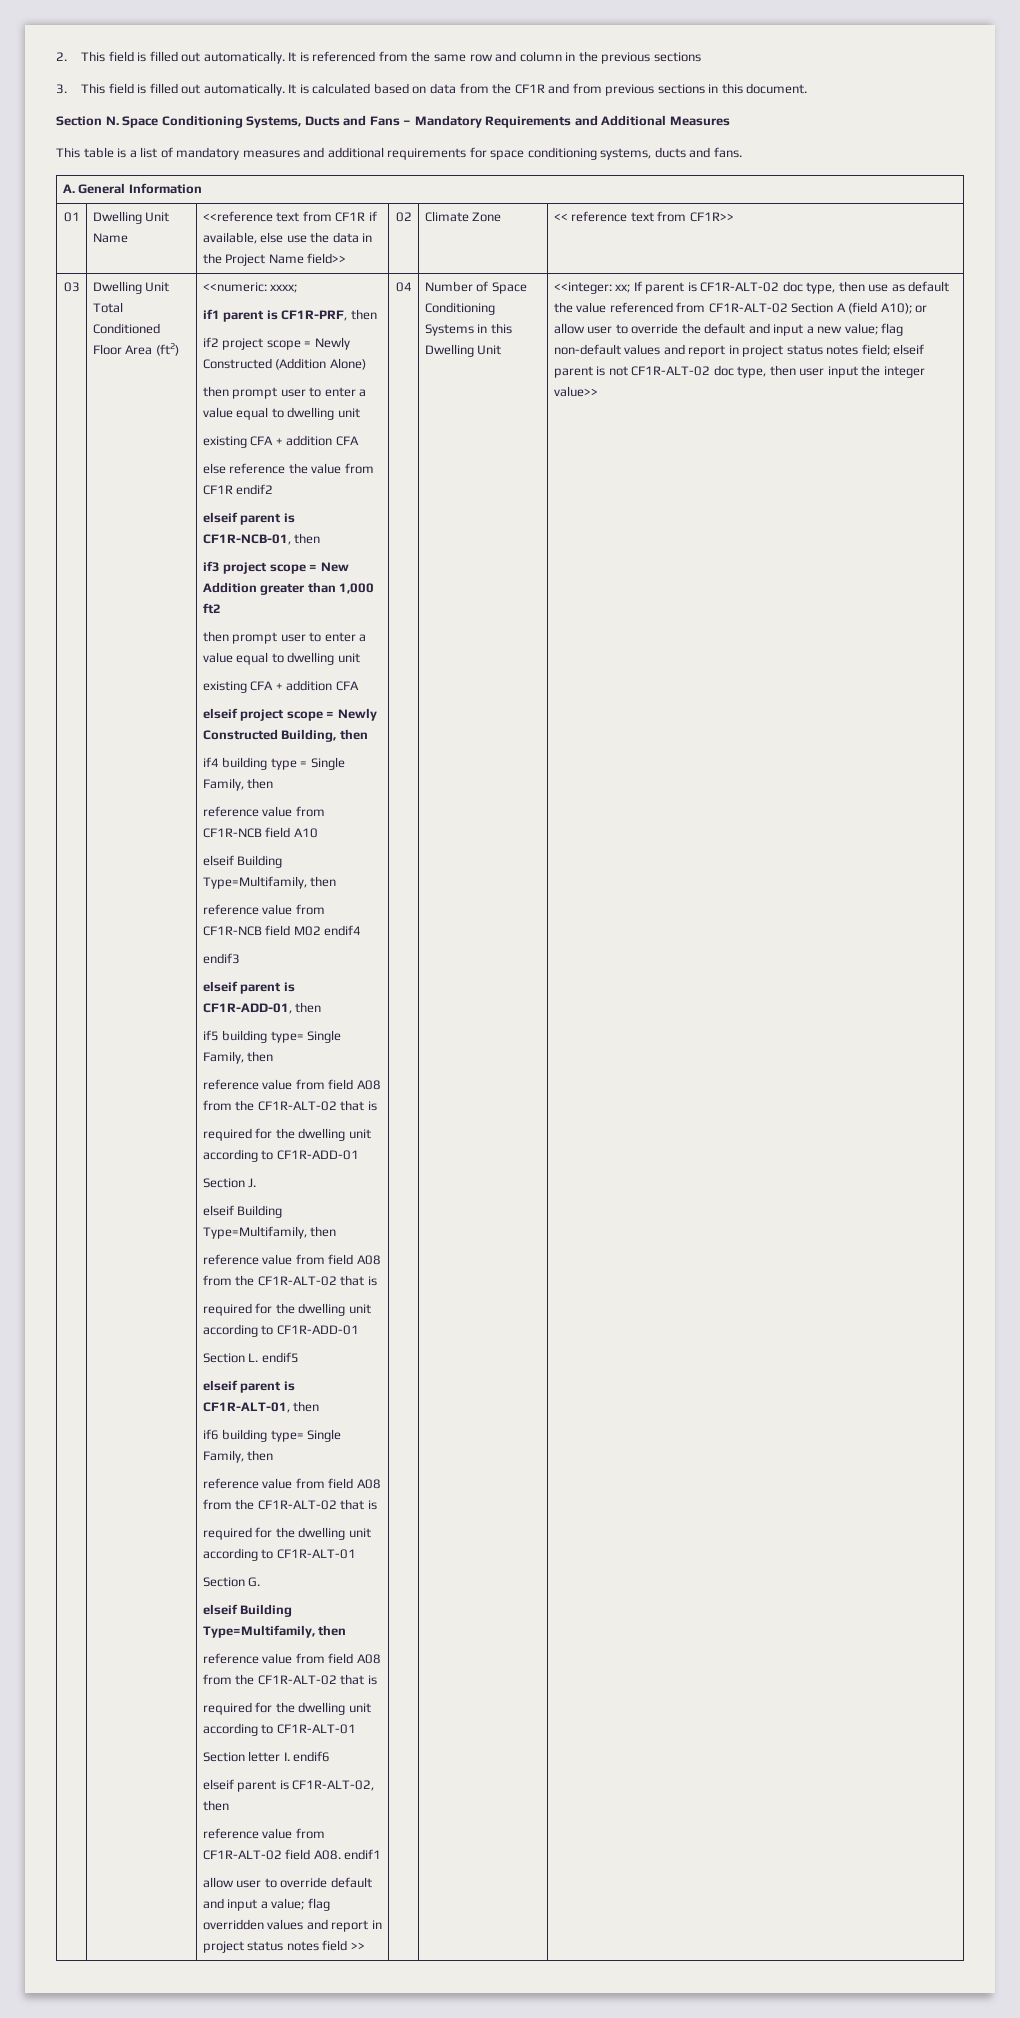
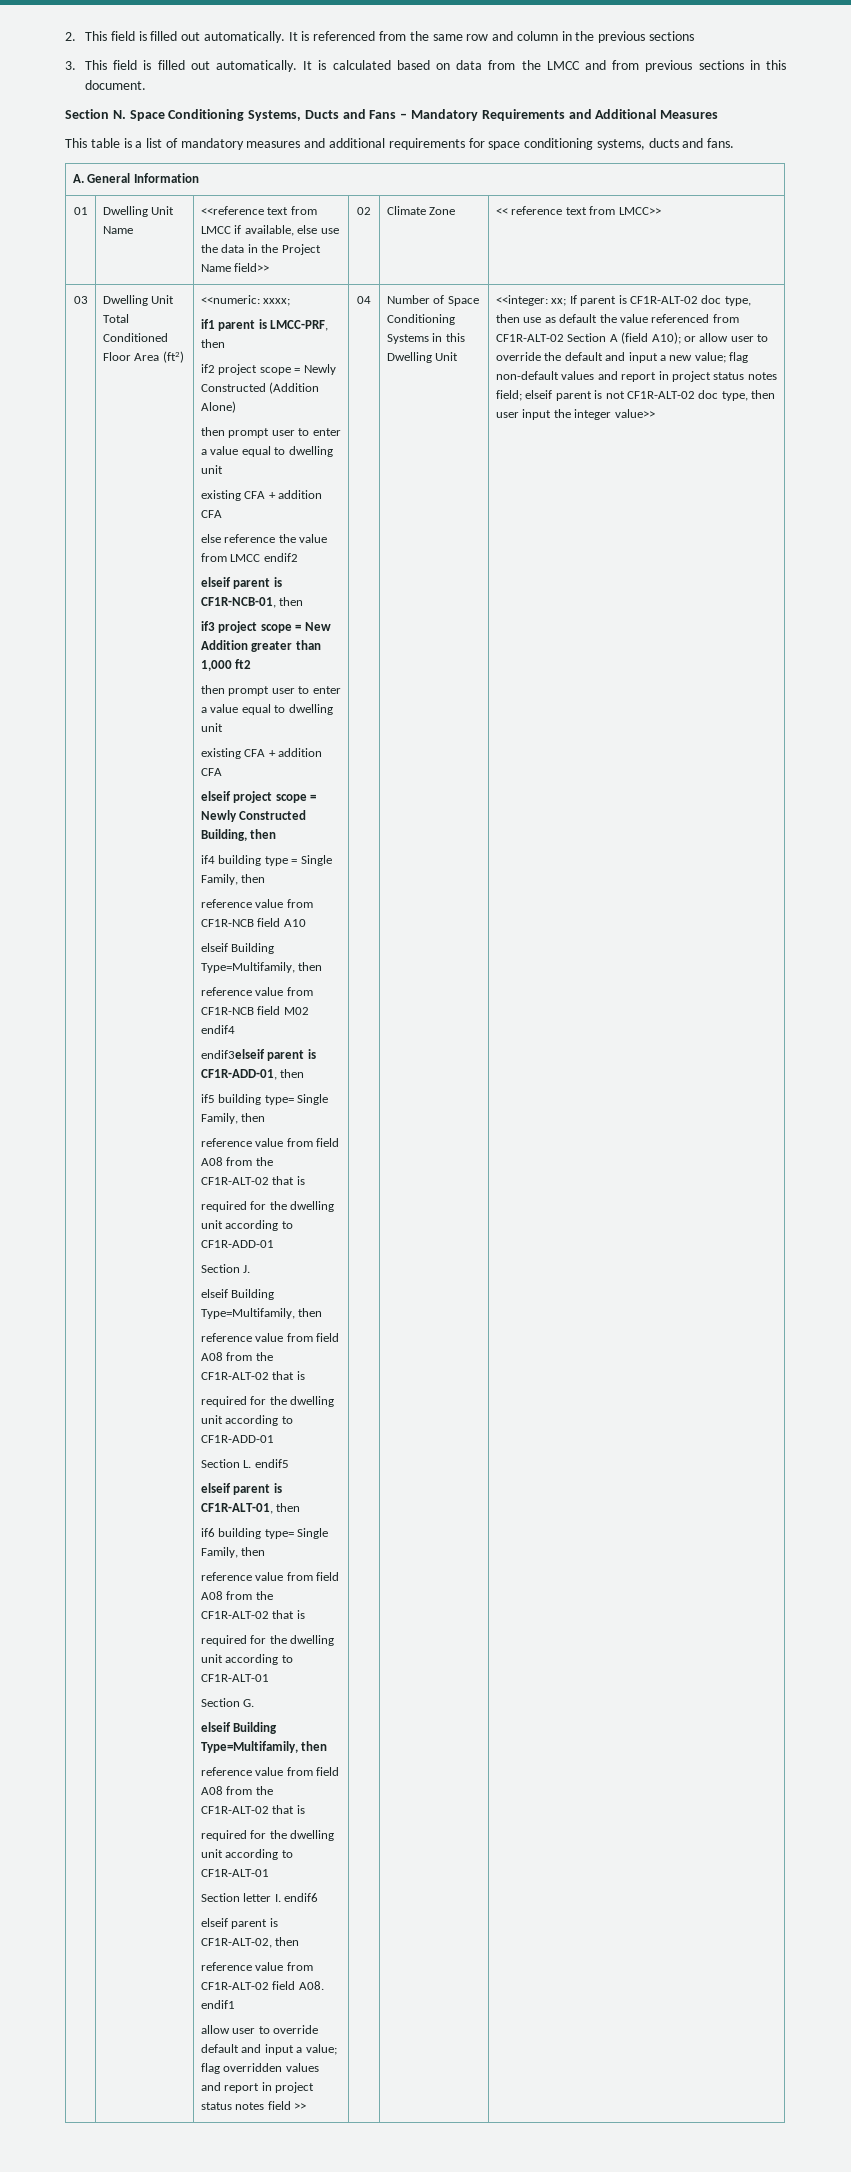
- It is calculated based on data from the CF1R and from previous sections in this document.
+ It is calculated based on data from the LMCC and from previous sections in this document.
- 01 | Dwelling Unit Name | <<reference text from CF1R if available, else use the data in the Project Name field>> | 02 | Climate Zone | << reference text from CF1R>>
+ 01 | Dwelling Unit Name | <<reference text from LMCC if available, else use the data in the Project Name field>> | 02 | Climate Zone | << reference text from LMCC>>
- if1 parent is CF1R-PRF, then
+ if1 parent is LMCC-PRF, then
- else reference the value from CF1R endif2
+ else reference the value from LMCC endif2
- endif3
- elseif parent is CF1R-ADD-01, then
+ endif3elseif parent is CF1R-ADD-01, then

